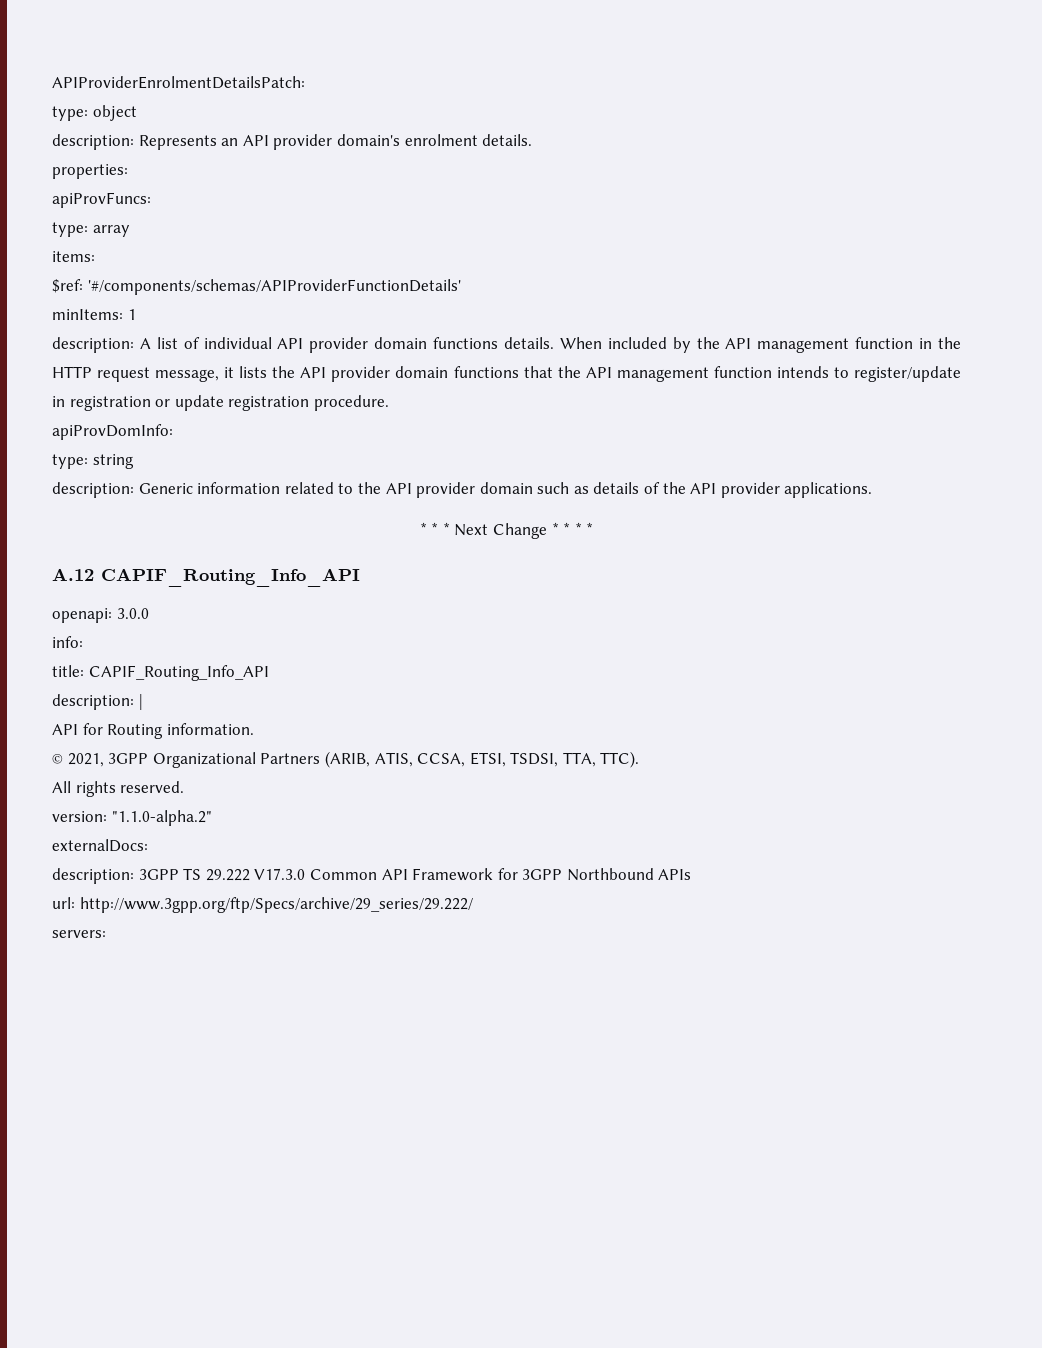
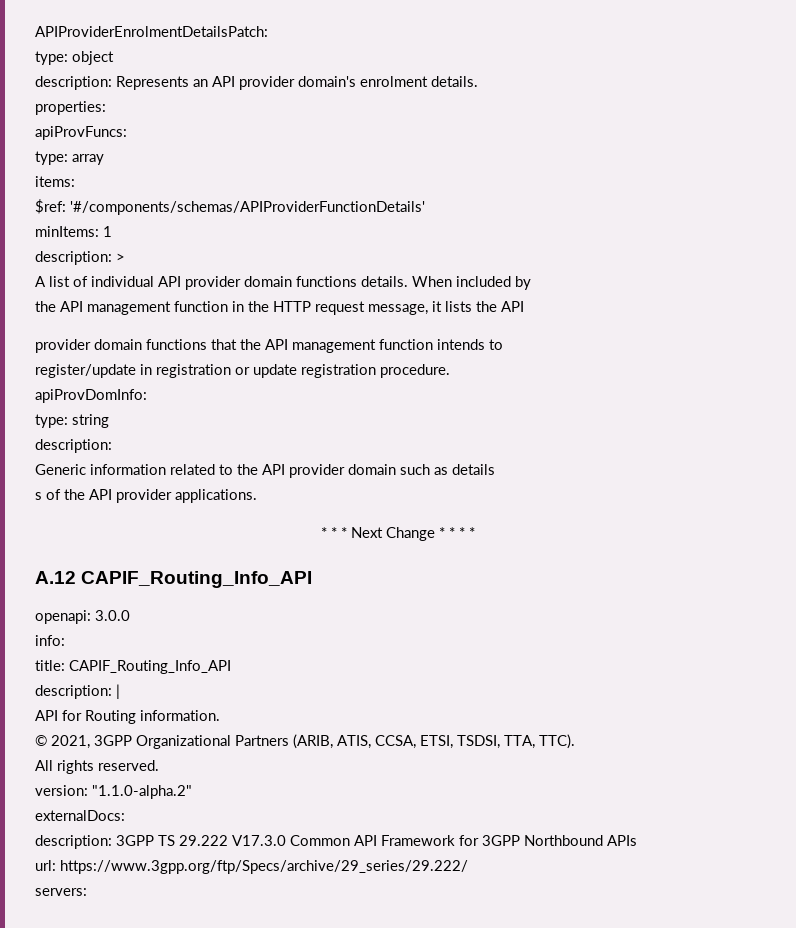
- description: A list of individual API provider domain functions details.
+ description: >
+ A list of individual API provider domain functions details.
- When included by the API management function in the HTTP request message, it lists the API provider domain functions that the API management function intends to register/update in registration or update registration procedure.
+ When included by
+ the API management function in the HTTP request message, it lists the API
+ provider domain functions that the API management function intends to
+ register/update in registration or update registration procedure.
  type: string
- description: Generic information related to the API provider domain such as details of the API provider applications.
+ description:
+ Generic information related to the API provider domain such as details
+ s of the API provider applications.
- url: http://www.3gpp.org/ftp/Specs/archive/29_series/29.222/
+ url: https://www.3gpp.org/ftp/Specs/archive/29_series/29.222/

